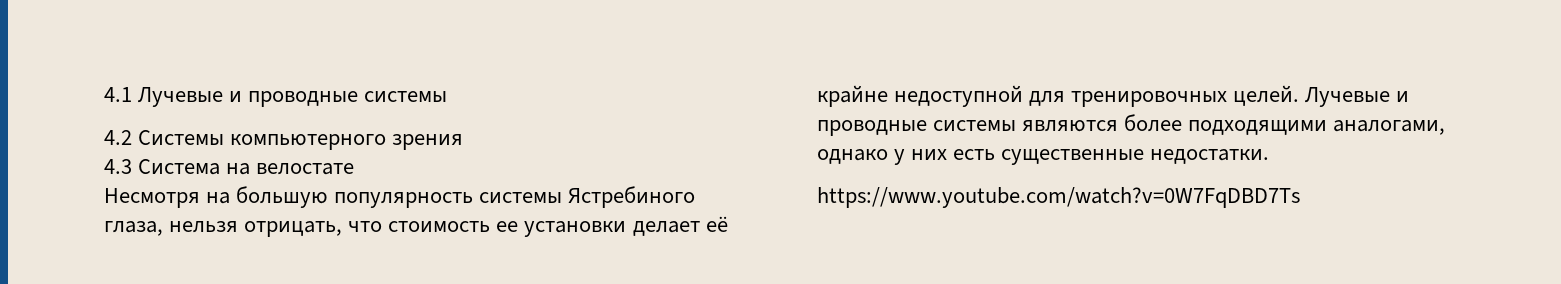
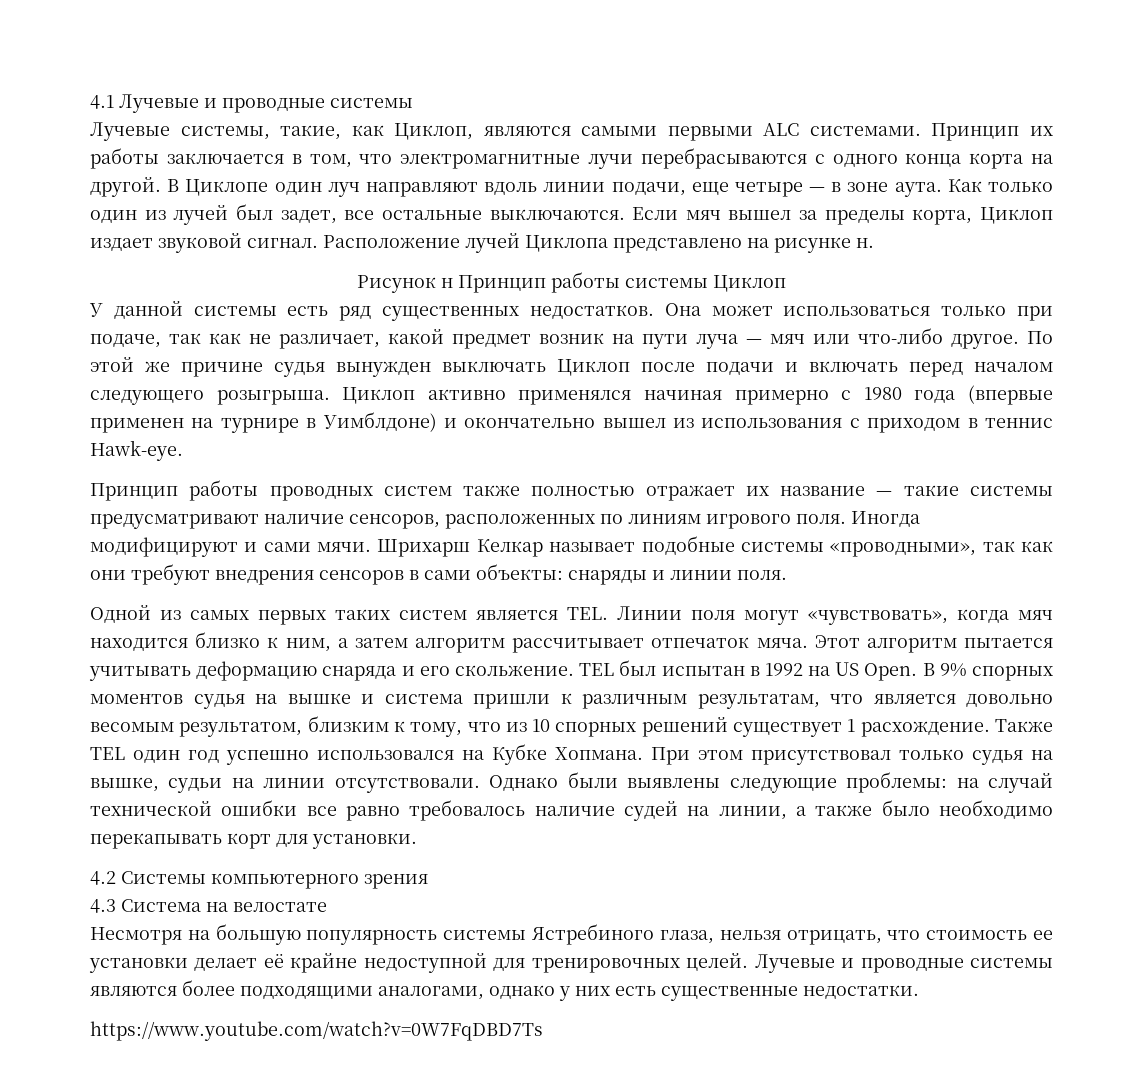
+ Лучевые системы, такие, как Циклоп, являются самыми первыми ALC системами. Принцип их работы заключается в том, что электромагнитные лучи перебрасываются с одного конца корта на другой. В Циклопе один луч направляют вдоль линии подачи, еще четыре — в зоне аута. Как только один из лучей был задет, все остальные выключаются. Если мяч вышел за пределы корта, Циклоп издает звуковой сигнал. Расположение лучей Циклопа представлено на рисунке н.
+ Рисунок н Принцип работы системы Циклоп
+ У данной системы есть ряд существенных недостатков. Она может использоваться только при подаче, так как не различает, какой предмет возник на пути луча — мяч или что-либо другое. По этой же причине судья вынужден выключать Циклоп после подачи и включать перед началом следующего розыгрыша. Циклоп активно применялся начиная примерно с 1980 года (впервые применен на турнире в Уимблдоне) и окончательно вышел из использования с приходом в теннис Hawk-eye.
+ Принцип работы проводных систем также полностью отражает их название — такие системы предусматривают наличие сенсоров, расположенных по линиям игрового поля. Иногда модифицируют и сами мячи. Шрихарш Келкар называет подобные системы «проводными», так как они требуют внедрения сенсоров в сами объекты: снаряды и линии поля.
+ Одной из самых первых таких систем является TEL. Линии поля могут «чувствовать», когда мяч находится близко к ним, а затем алгоритм рассчитывает отпечаток мяча. Этот алгоритм пытается учитывать деформацию снаряда и его скольжение. TEL был испытан в 1992 на US Open. В 9% спорных моментов судья на вышке и система пришли к различным результатам, что является довольно весомым результатом, близким к тому, что из 10 спорных решений существует 1 расхождение. Также TEL один год успешно использовался на Кубке Хопмана. При этом присутствовал только судья на вышке, судьи на линии отсутствовали. Однако были выявлены следующие проблемы: на случай технической ошибки все равно требовалось наличие судей на линии, а также было необходимо перекапывать корт для установки.

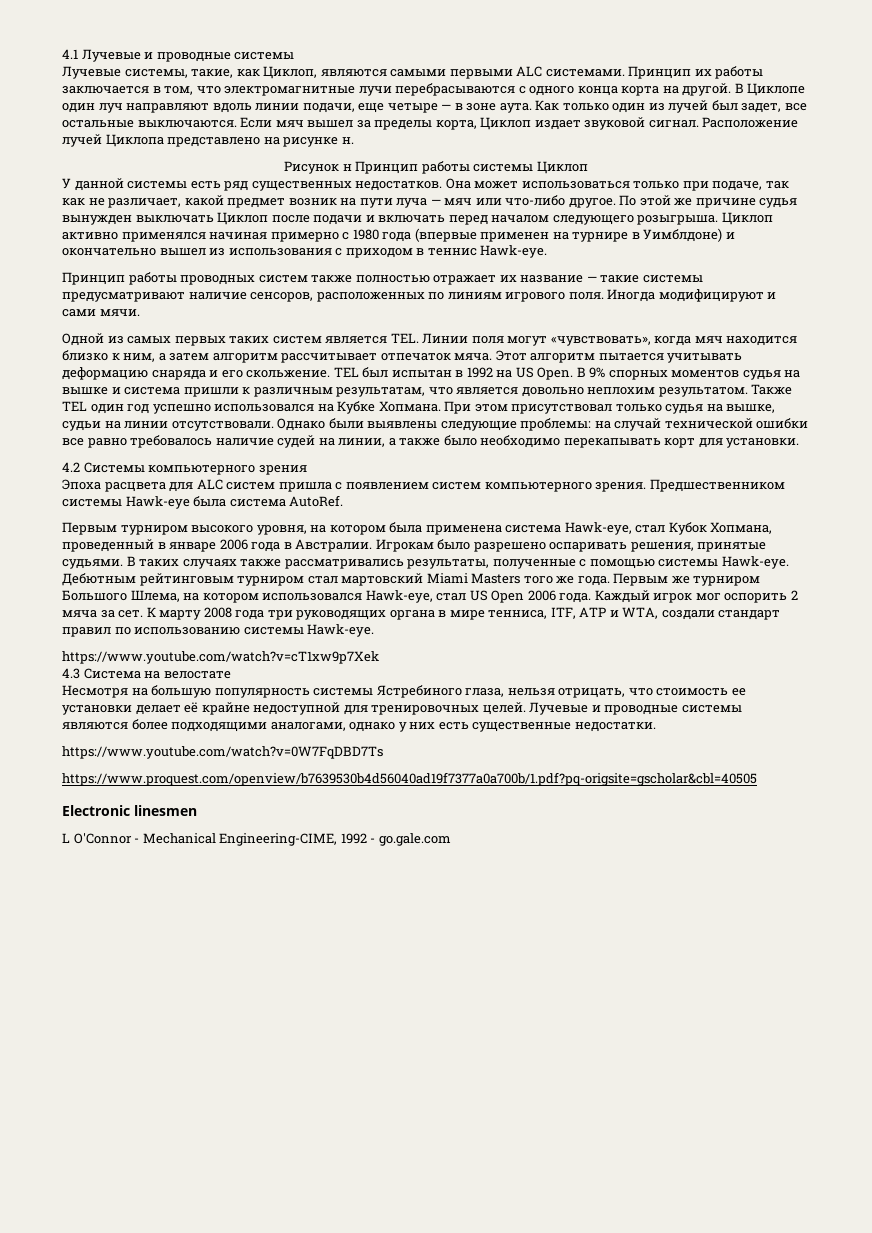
- Шрихарш Келкар называет подобные системы «проводными», так как они требуют внедрения сенсоров в сами объекты: снаряды и линии поля.
- В 9% спорных моментов судья на вышке и система пришли к различным результатам, что является довольно весомым результатом, близким к тому, что из 10 спорных решений существует 1 расхождение.
+ В 9% спорных моментов судья на вышке и система пришли к различным результатам, что является довольно неплохим результатом.
+ Эпоха расцвета для ALC систем пришла с появлением систем компьютерного зрения. Предшественником системы Hawk-eye была система AutoRef.
+ Первым турниром высокого уровня, на котором была применена система Hawk-eye, стал Кубок Хопмана, проведенный в январе 2006 года в Австралии. Игрокам было разрешено оспаривать решения, принятые судьями. В таких случаях также рассматривались результаты, полученные с помощью системы Hawk-eye. Дебютным рейтинговым турниром стал мартовский Miami Masters того же года. Первым же турниром Большого Шлема, на котором использовался Hawk-eye, стал US Open 2006 года. Каждый игрок мог оспорить 2 мяча за сет. К марту 2008 года три руководящих органа в мире тенниса, ITF, ATP и WTA, создали стандарт правил по использованию системы Hawk-eye.
+ https://www.youtube.com/watch?v=cT1xw9p7Xek
+ https://www.proquest.com/openview/b7639530b4d56040ad19f7377a0a700b/1.pdf?pq-origsite=gscholar&cbl=40505
+ Electronic linesmen
+ L O'Connor - Mechanical Engineering-CIME, 1992 - go.gale.com

